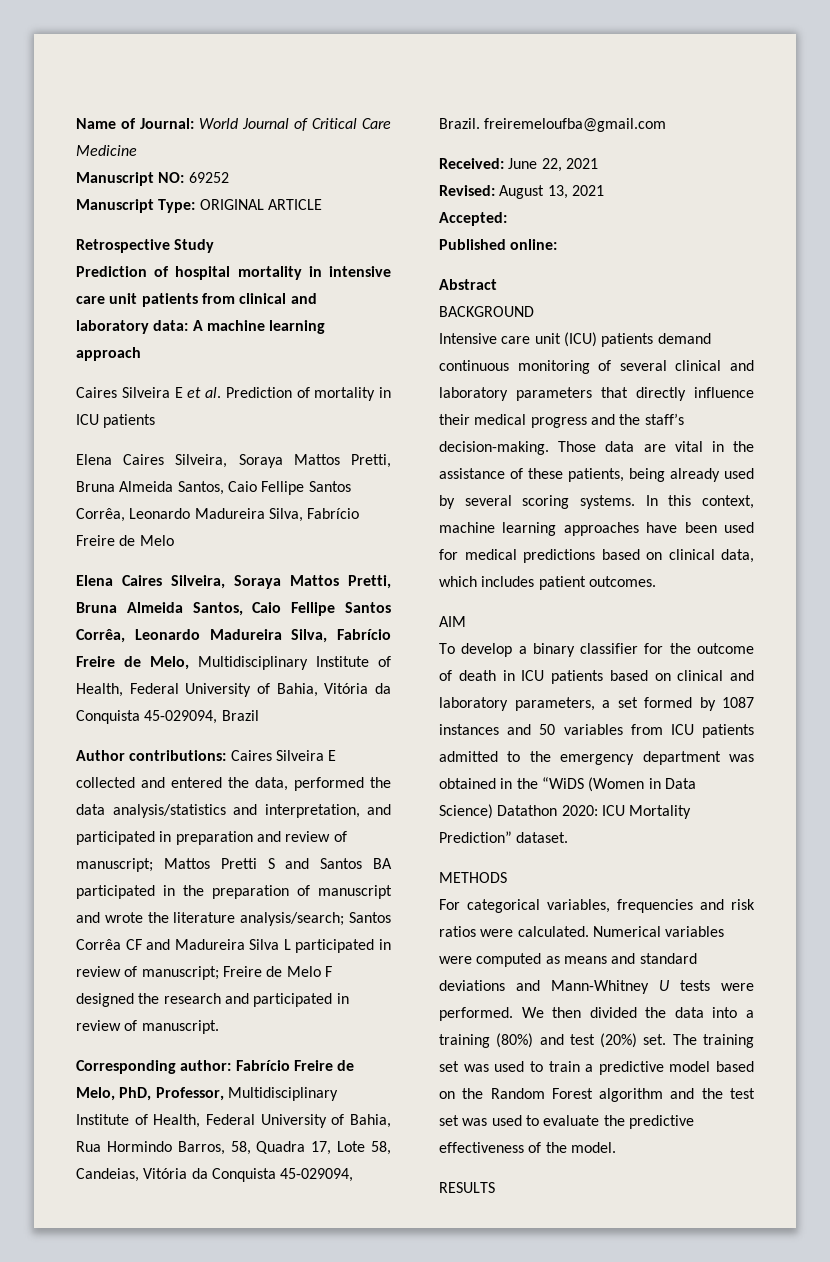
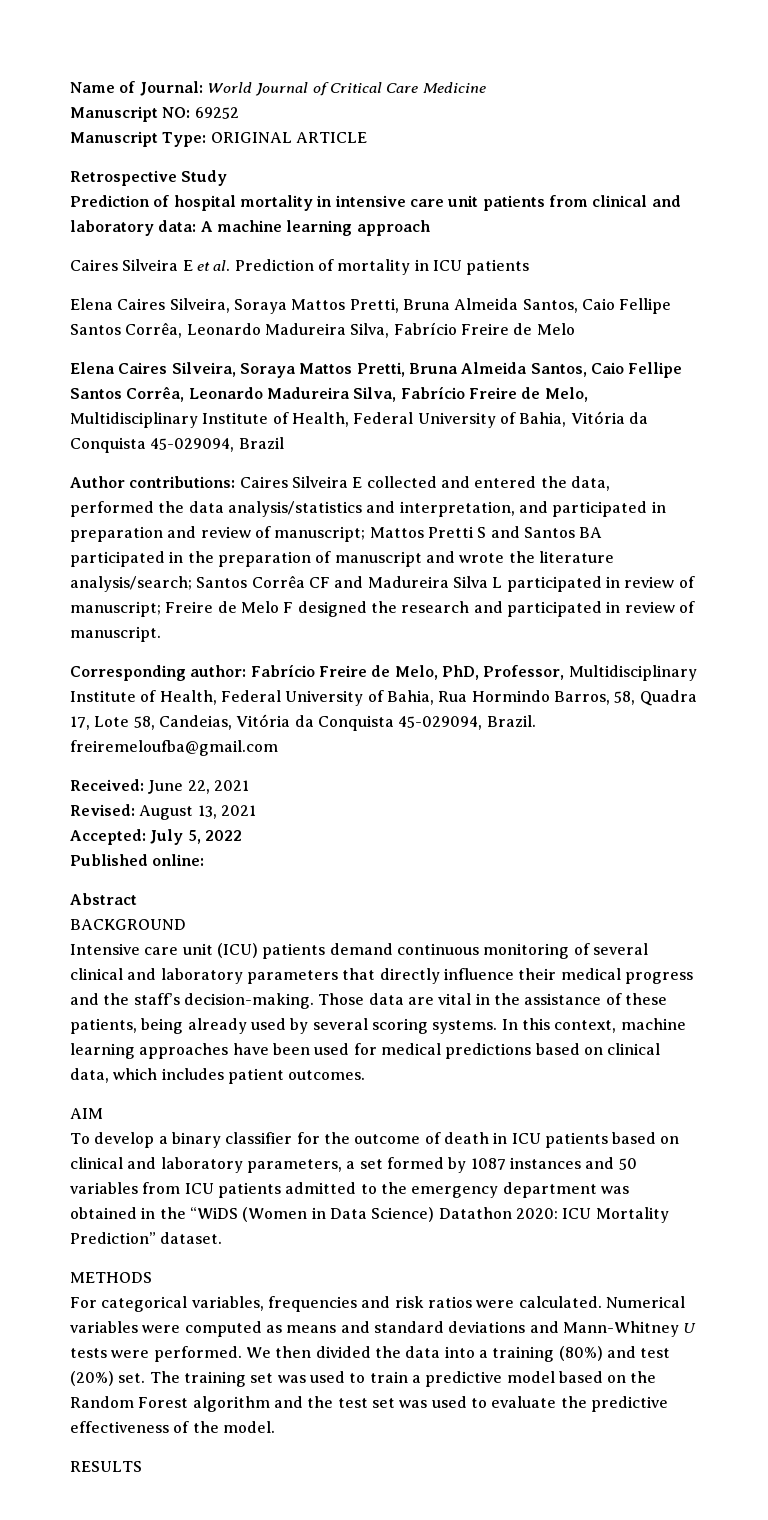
- Accepted:
+ Accepted: July 5, 2022

